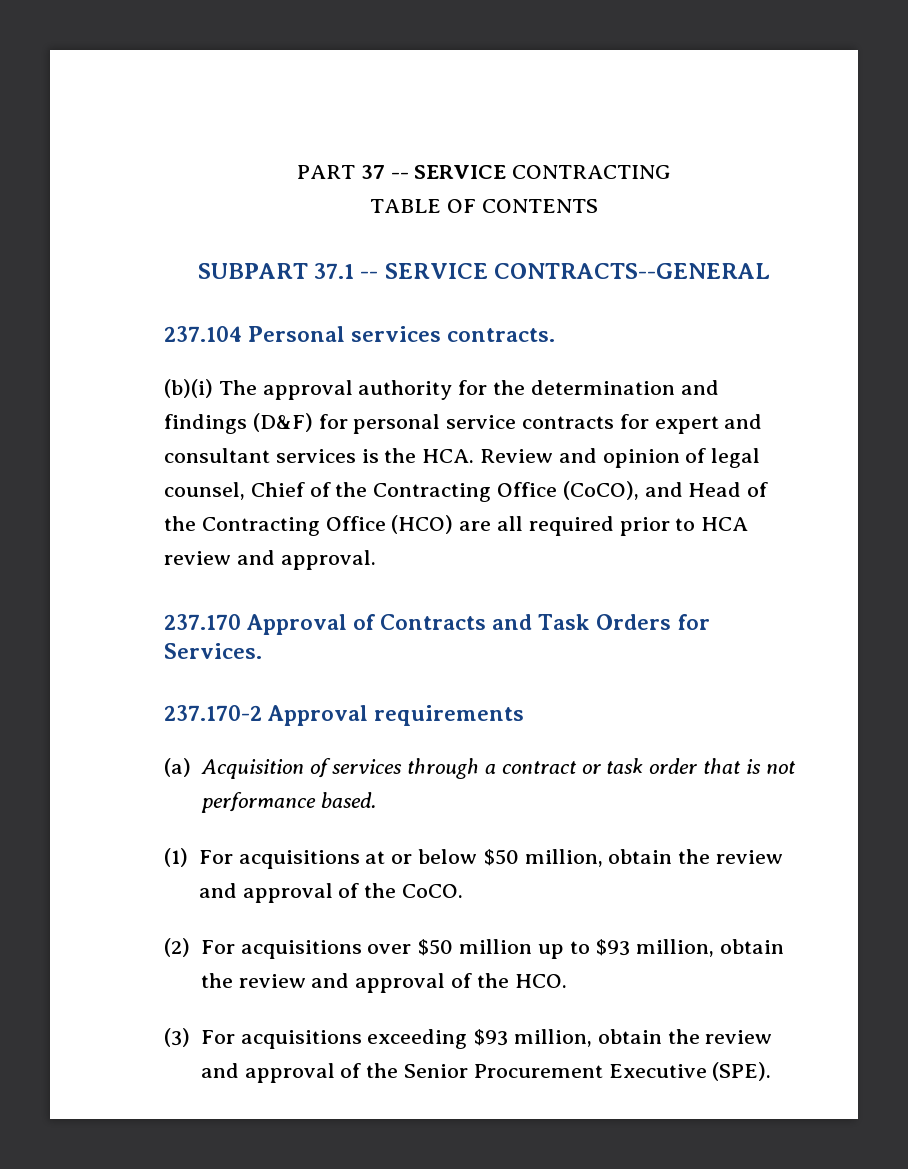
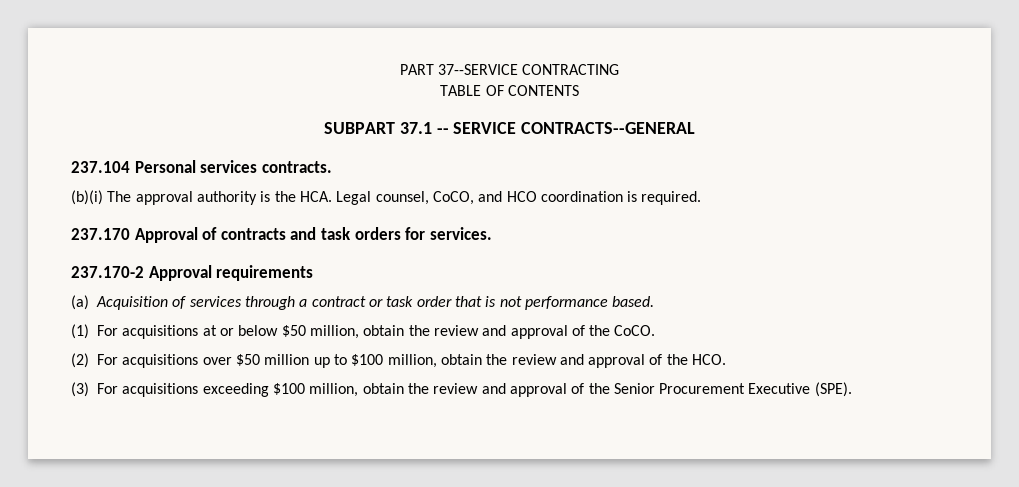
- PART 37 -- SERVICE CONTRACTING
+ PART 37--SERVICE CONTRACTING
- (b)(i) The approval authority for the determination and findings (D&F) for personal service contracts for expert and consultant services is the HCA. Review and opinion of legal counsel, Chief of the Contracting Office (CoCO), and Head of the Contracting Office (HCO) are all required prior to HCA review and approval.
- 237.170 Approval of Contracts and Task Orders for Services.
+ (b)(i) The approval authority is the HCA. Legal counsel, CoCO, and HCO coordination is required.
+ 237.170 Approval of contracts and task orders for services.
- (2) For acquisitions over $50 million up to $93 million, obtain the review and approval of the HCO.
+ (2) For acquisitions over $50 million up to $100 million, obtain the review and approval of the HCO.
- (3) For acquisitions exceeding $93 million, obtain the review and approval of the Senior Procurement Executive (SPE).
+ (3) For acquisitions exceeding $100 million, obtain the review and approval of the Senior Procurement Executive (SPE).

